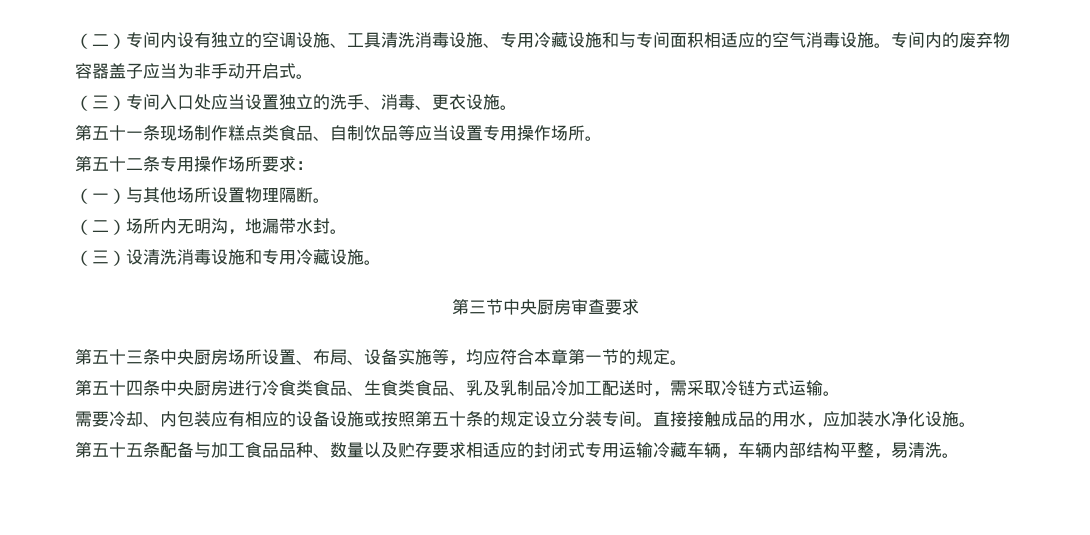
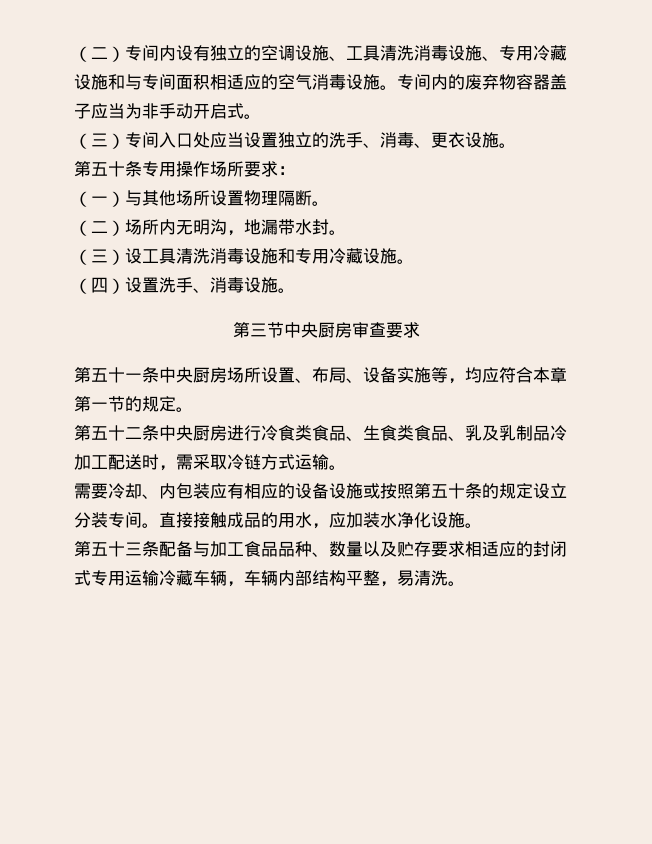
- 第五十一条现场制作糕点类食品、自制饮品等应当设置专用操作场所。
- 第五十二条专用操作场所要求：
+ 第五十条专用操作场所要求：
- （三）设清洗消毒设施和专用冷藏设施。
+ （三）设工具清洗消毒设施和专用冷藏设施。
+ （四）设置洗手、消毒设施。
- 第五十三条中央厨房场所设置、布局、设备实施等，均应符合本章第一节的规定。
+ 第五十一条中央厨房场所设置、布局、设备实施等，均应符合本章第一节的规定。
- 第五十四条中央厨房进行冷食类食品、生食类食品、乳及乳制品冷加工配送时，需采取冷链方式运输。
+ 第五十二条中央厨房进行冷食类食品、生食类食品、乳及乳制品冷加工配送时，需采取冷链方式运输。
- 第五十五条配备与加工食品品种、数量以及贮存要求相适应的封闭式专用运输冷藏车辆，车辆内部结构平整，易清洗。
+ 第五十三条配备与加工食品品种、数量以及贮存要求相适应的封闭式专用运输冷藏车辆，车辆内部结构平整，易清洗。

